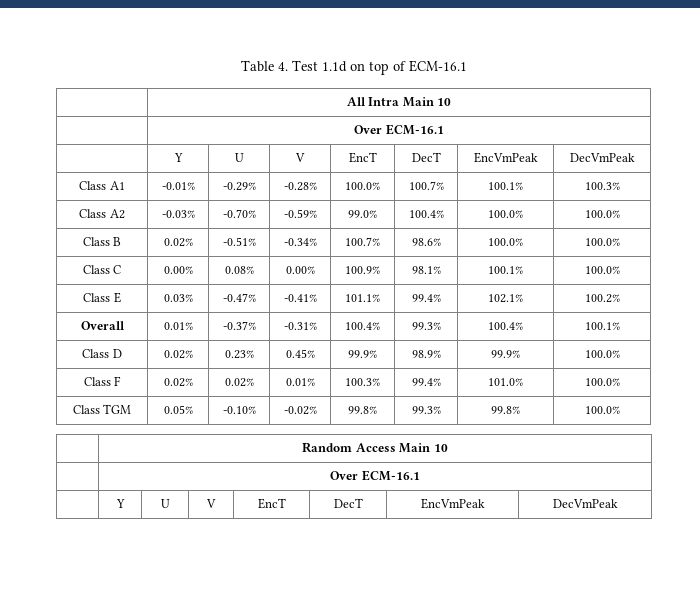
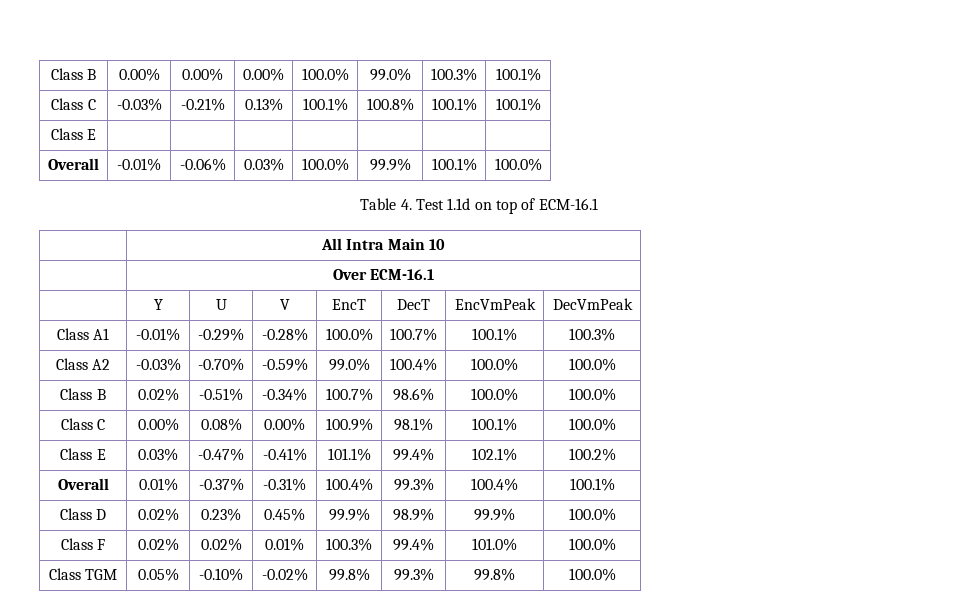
+ Class B | 0.00% | 0.00% | 0.00% | 100.0% | 99.0% | 100.3% | 100.1%
+ Class C | -0.03% | -0.21% | 0.13% | 100.1% | 100.8% | 100.1% | 100.1%
+ Class E | | | | | | |
+ Overall | -0.01% | -0.06% | 0.03% | 100.0% | 99.9% | 100.1% | 100.0%
- | Random Access Main 10
- | Over ECM-16.1
- | Y | U | V | EncT | DecT | EncVmPeak | DecVmPeak

